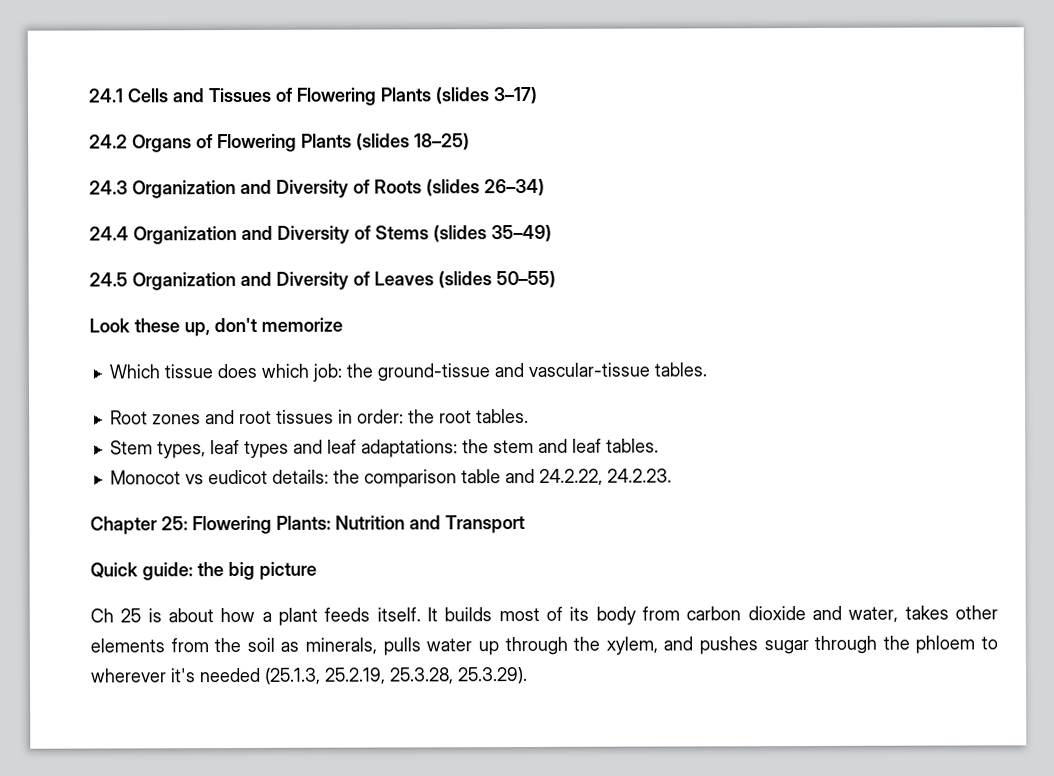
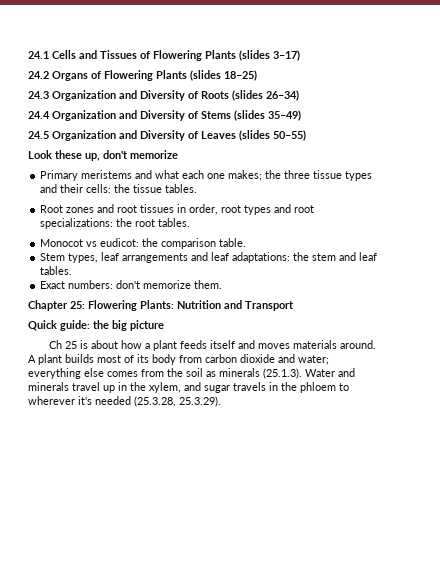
- Which tissue does which job: the ground-tissue and vascular-tissue tables.
+ Primary meristems and what each one makes; the three tissue types and their cells: the tissue tables.
- Root zones and root tissues in order: the root tables.
+ Root zones and root tissues in order, root types and root specializations: the root tables.
+ Monocot vs eudicot: the comparison table.
- Stem types, leaf types and leaf adaptations: the stem and leaf tables.
+ Stem types, leaf arrangements and leaf adaptations: the stem and leaf tables.
- Monocot vs eudicot details: the comparison table and 24.2.22, 24.2.23.
+ Exact numbers: don't memorize them.
- Ch 25 is about how a plant feeds itself. It builds most of its body from carbon dioxide and water, takes other elements from the soil as minerals, pulls water up through the xylem, and pushes sugar through the phloem to wherever it's needed (25.1.3, 25.2.19, 25.3.28, 25.3.29).
+ Ch 25 is about how a plant feeds itself and moves materials around. A plant builds most of its body from carbon dioxide and water; everything else comes from the soil as minerals (25.1.3). Water and minerals travel up in the xylem, and sugar travels in the phloem to wherever it's needed (25.3.28, 25.3.29).

